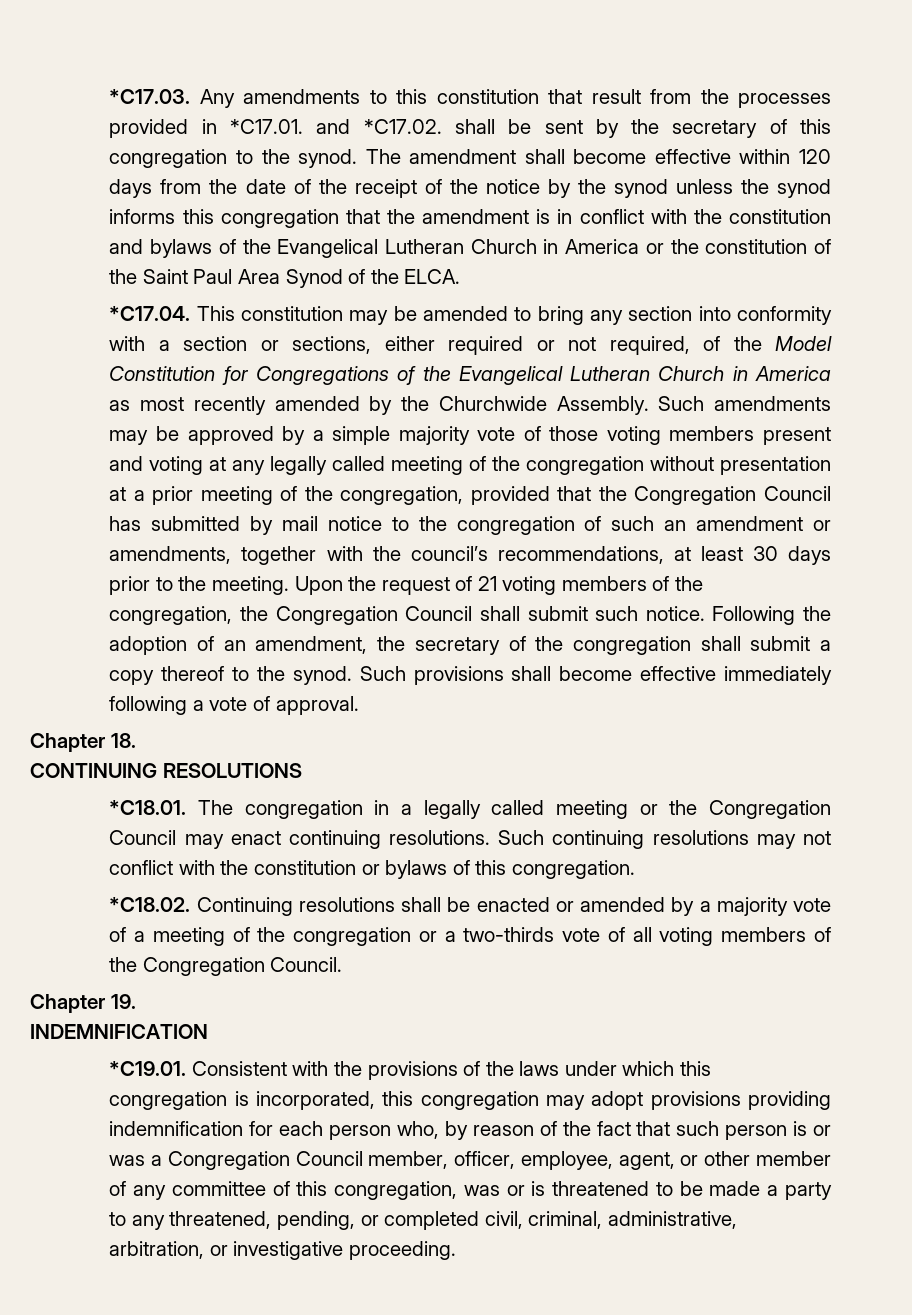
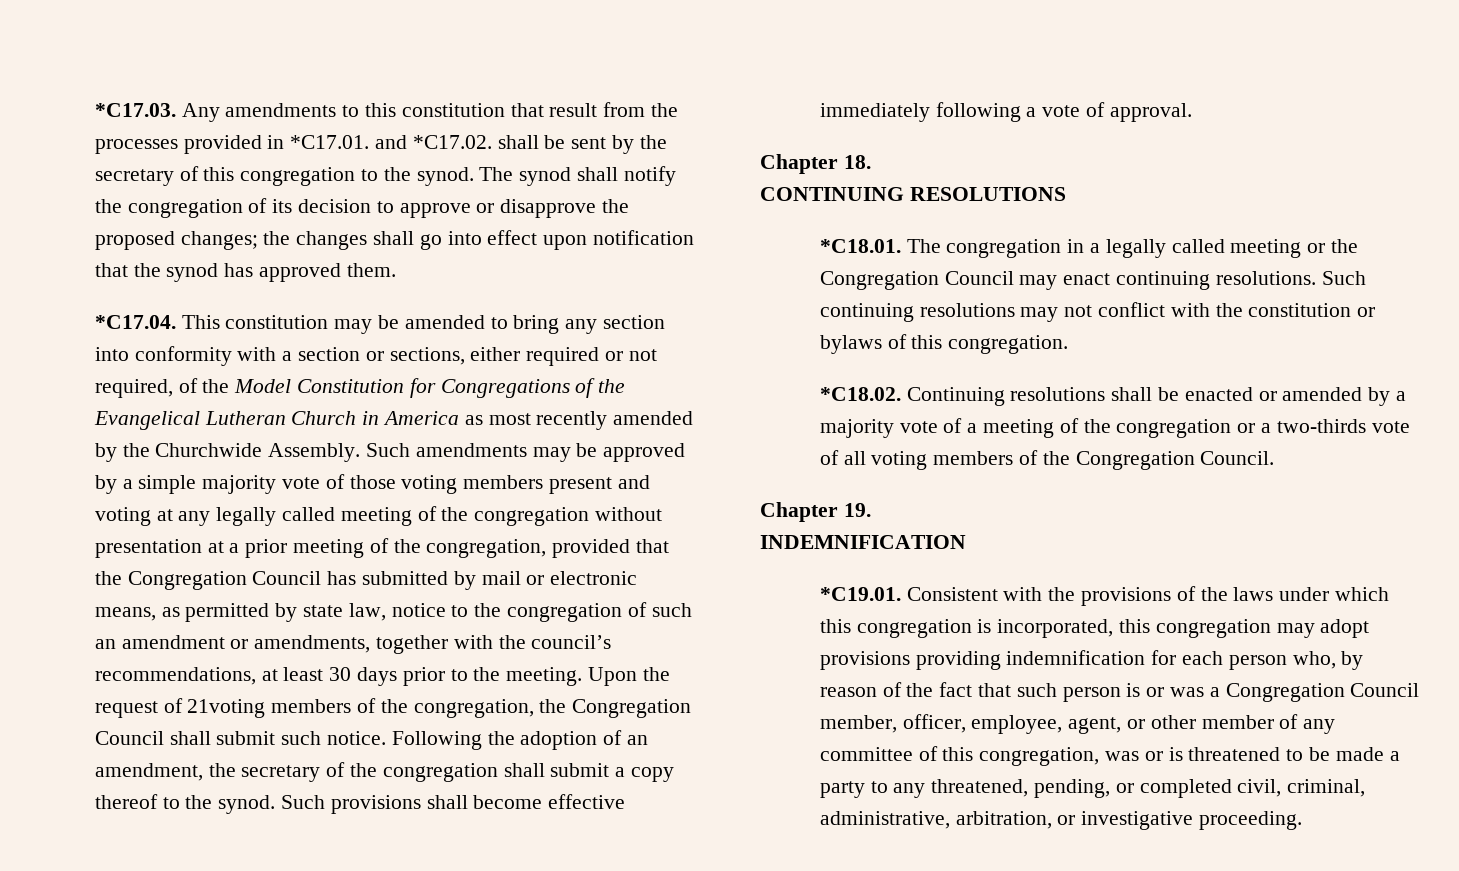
- The amendment shall become effective within 120 days from the date of the receipt of the notice by the synod unless the synod informs this congregation that the amendment is in conflict with the constitution and bylaws of the Evangelical Lutheran Church in America or the constitution of the Saint Paul Area Synod of the ELCA.
+ The synod shall notify the congregation of its decision to approve or disapprove the proposed changes; the changes shall go into effect upon notification that the synod has approved them.
- Such amendments may be approved by a simple majority vote of those voting members present and voting at any legally called meeting of the congregation without presentation at a prior meeting of the congregation, provided that the Congregation Council has submitted by mail notice to the congregation of such an amendment or amendments, together with the council’s recommendations, at least 30 days prior to the meeting.
+ Such amendments may be approved by a simple majority vote of those voting members present and voting at any legally called meeting of the congregation without presentation at a prior meeting of the congregation, provided that the Congregation Council has submitted by mail or electronic means, as permitted by state law, notice to the congregation of such an amendment or amendments, together with the council’s recommendations, at least 30 days prior to the meeting.
- Upon the request of 21 voting members of the congregation, the Congregation Council shall submit such notice.
+ Upon the request of 21voting members of the congregation, the Congregation Council shall submit such notice.

